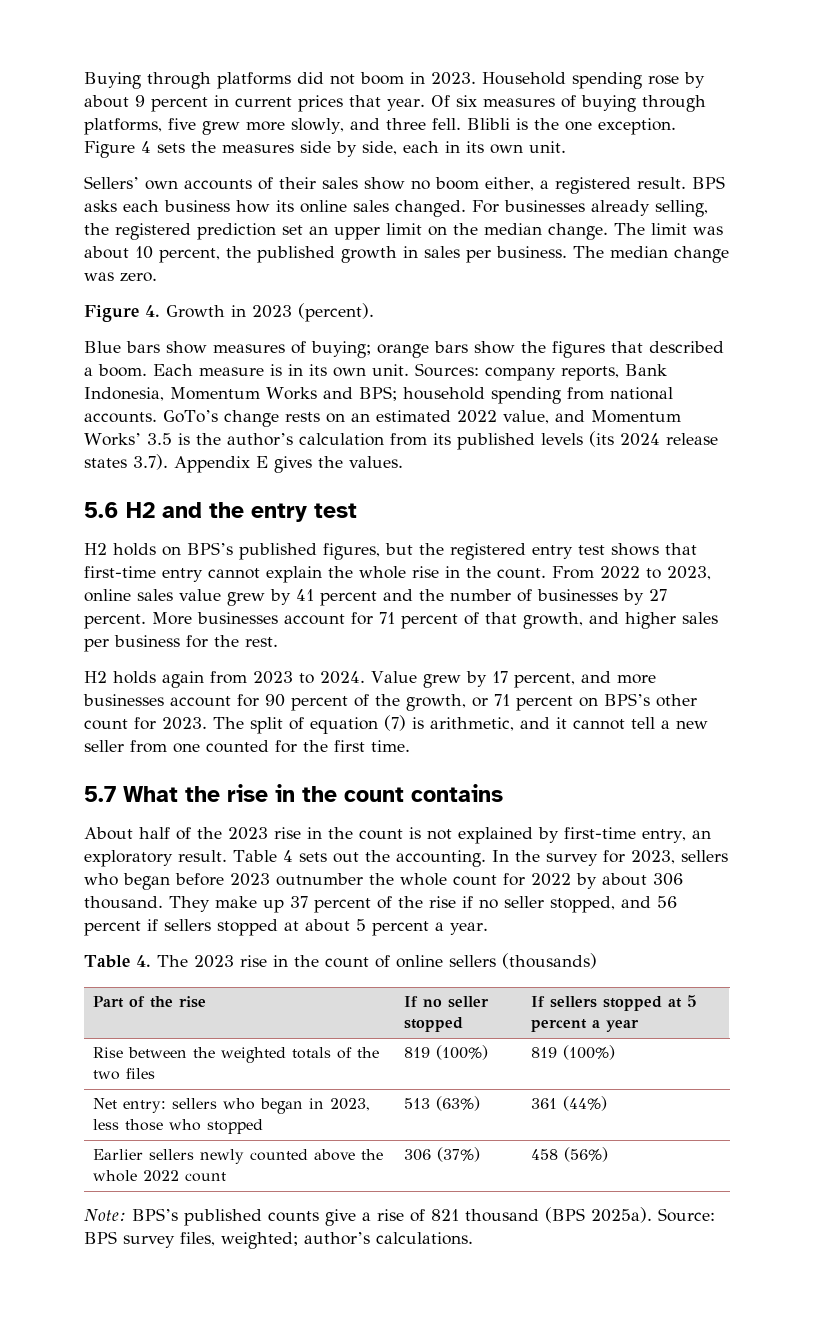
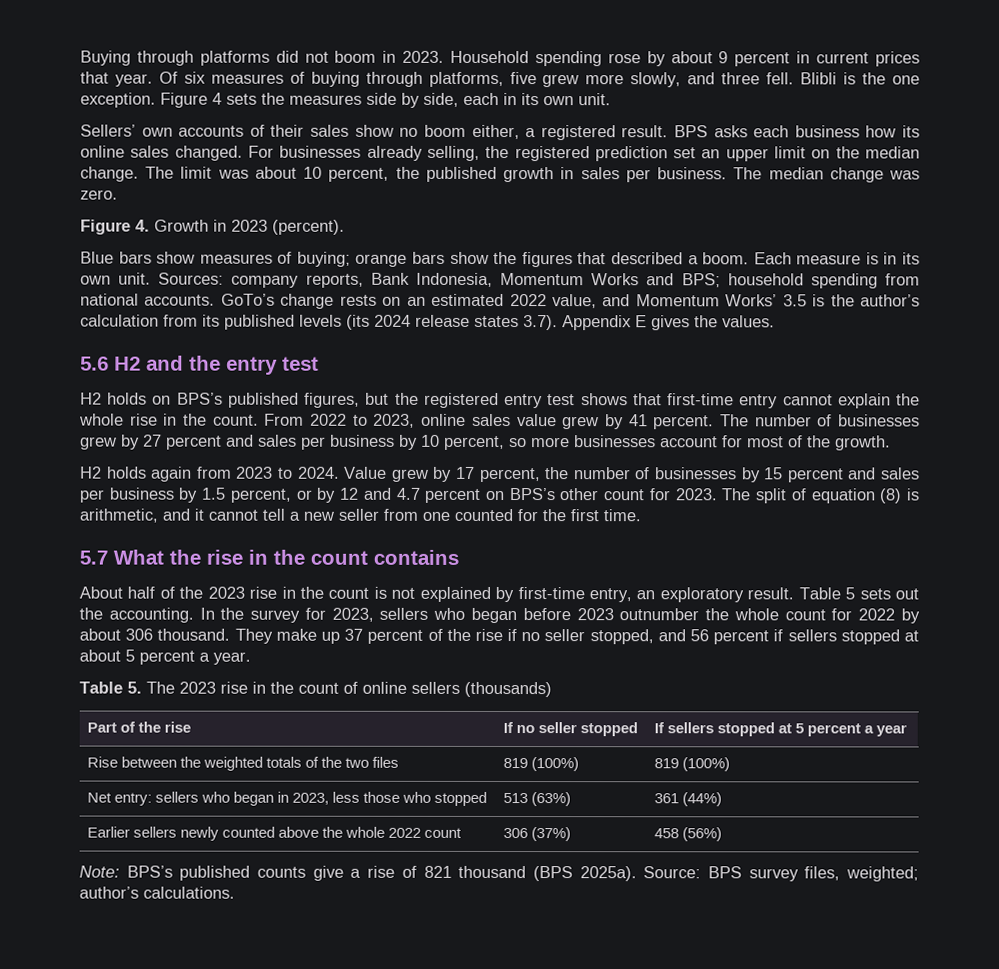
- From 2022 to 2023, online sales value grew by 41 percent and the number of businesses by 27 percent. More businesses account for 71 percent of that growth, and higher sales per business for the rest.
+ From 2022 to 2023, online sales value grew by 41 percent. The number of businesses grew by 27 percent and sales per business by 10 percent, so more businesses account for most of the growth.
- Value grew by 17 percent, and more businesses account for 90 percent of the growth, or 71 percent on BPS’s other count for 2023.
+ Value grew by 17 percent, the number of businesses by 15 percent and sales per business by 1.5 percent, or by 12 and 4.7 percent on BPS’s other count for 2023.
- The split of equation (7) is arithmetic, and it cannot tell a new seller from one counted for the first time.
+ The split of equation (8) is arithmetic, and it cannot tell a new seller from one counted for the first time.
- Table 4 sets out the accounting.
+ Table 5 sets out the accounting.
- Table 4. The 2023 rise in the count of online sellers (thousands)
+ Table 5. The 2023 rise in the count of online sellers (thousands)

